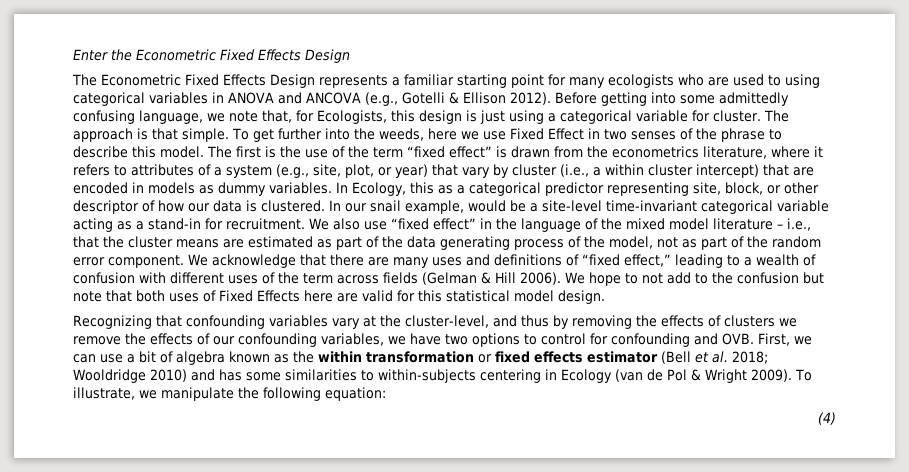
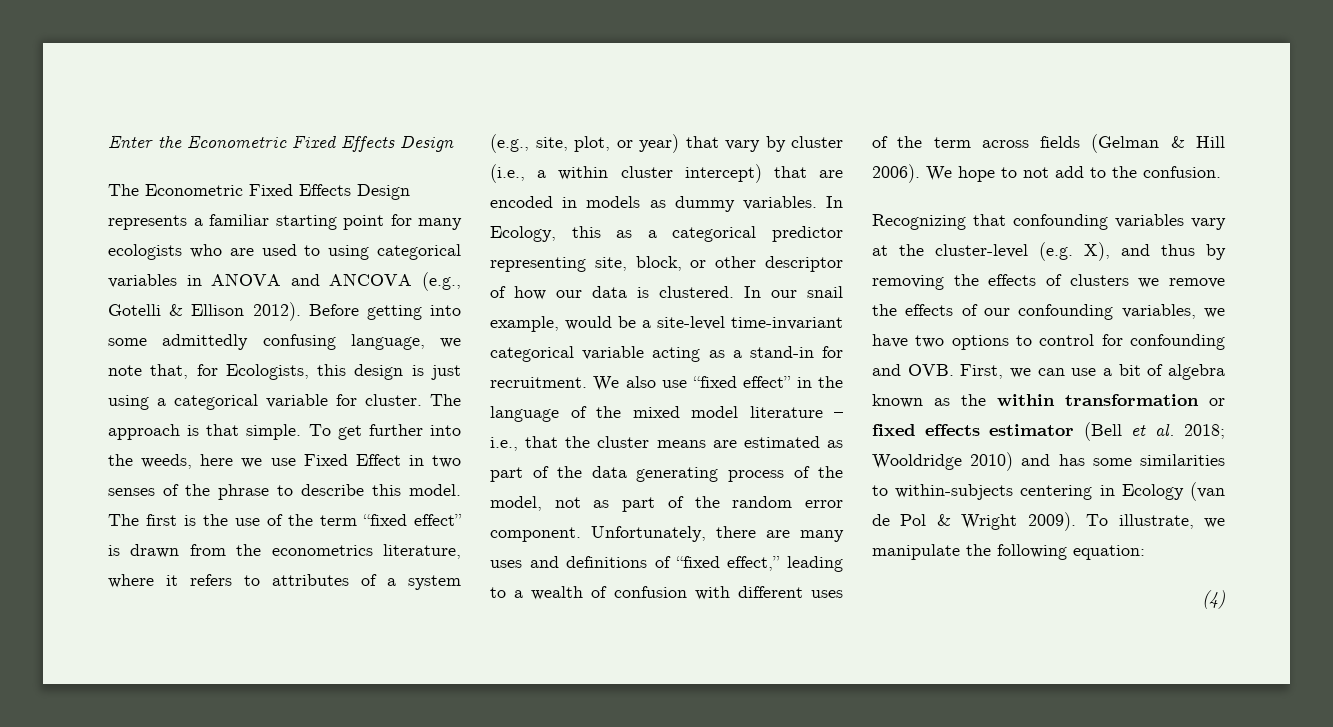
- We acknowledge that there are many uses and definitions of “fixed effect,” leading to a wealth of confusion with different uses of the term across fields (Gelman & Hill 2006).
+ Unfortunately, there are many uses and definitions of “fixed effect,” leading to a wealth of confusion with different uses of the term across fields (Gelman & Hill 2006).
- We hope to not add to the confusion but note that both uses of Fixed Effects here are valid for this statistical model design.
+ We hope to not add to the confusion.
- Recognizing that confounding variables vary at the cluster-level, and thus by removing the effects of clusters we remove the effects of our confounding variables, we have two options to control for confounding and OVB. First, we can use a bit of algebra known as the within transformation or fixed effects estimator (Bell et al. 2018;
+ Recognizing that confounding variables vary at the cluster-level (e.g. X), and thus by removing the effects of clusters we remove the effects of our confounding variables, we have two options to control for confounding and OVB. First, we can use a bit of algebra known as the within transformation or fixed effects estimator (Bell et al. 2018;

